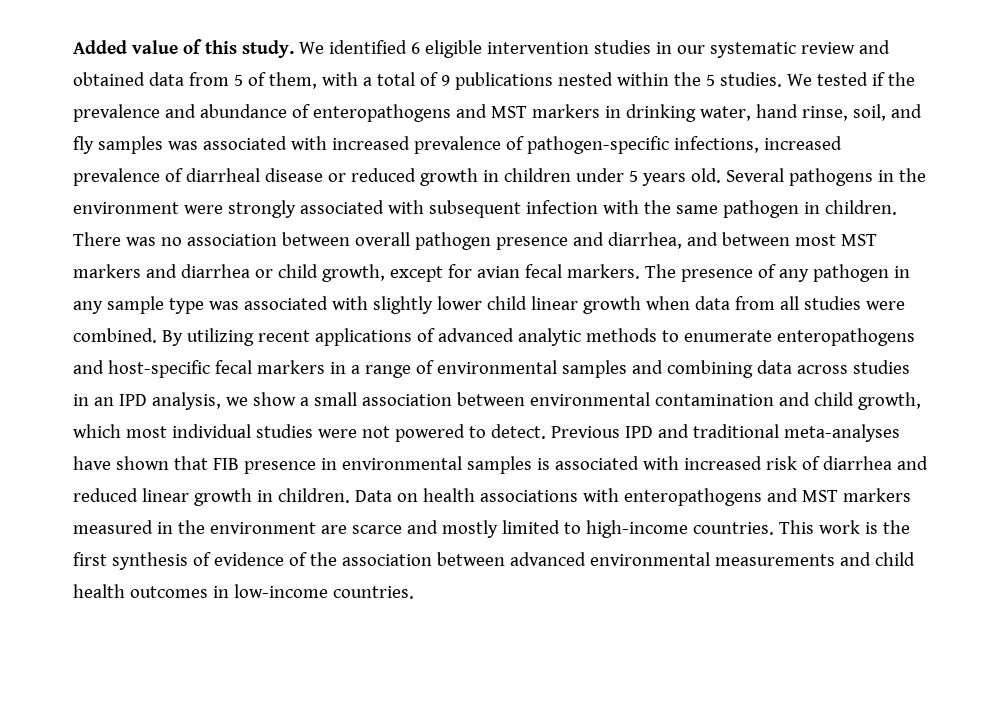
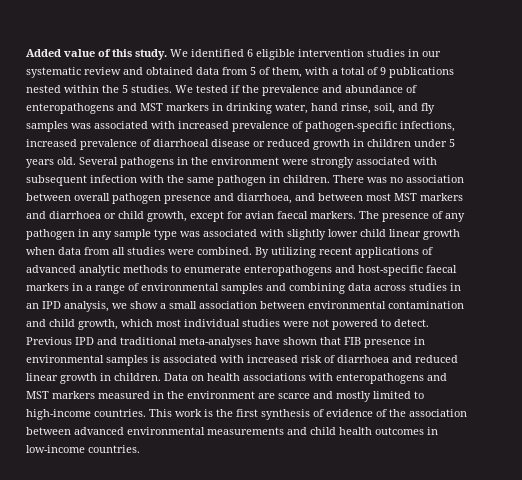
- We tested if the prevalence and abundance of enteropathogens and MST markers in drinking water, hand rinse, soil, and fly samples was associated with increased prevalence of pathogen-specific infections, increased prevalence of diarrheal disease or reduced growth in children under 5 years old.
+ We tested if the prevalence and abundance of enteropathogens and MST markers in drinking water, hand rinse, soil, and fly samples was associated with increased prevalence of pathogen-specific infections, increased prevalence of diarrhoeal disease or reduced growth in children under 5 years old.
- There was no association between overall pathogen presence and diarrhea, and between most MST markers and diarrhea or child growth, except for avian fecal markers.
+ There was no association between overall pathogen presence and diarrhoea, and between most MST markers and diarrhoea or child growth, except for avian faecal markers.
- By utilizing recent applications of advanced analytic methods to enumerate enteropathogens and host-specific fecal markers in a range of environmental samples and combining data across studies in an IPD analysis, we show a small association between environmental contamination and child growth, which most individual studies were not powered to detect.
+ By utilizing recent applications of advanced analytic methods to enumerate enteropathogens and host-specific faecal markers in a range of environmental samples and combining data across studies in an IPD analysis, we show a small association between environmental contamination and child growth, which most individual studies were not powered to detect.
- Previous IPD and traditional meta-analyses have shown that FIB presence in environmental samples is associated with increased risk of diarrhea and reduced linear growth in children.
+ Previous IPD and traditional meta-analyses have shown that FIB presence in environmental samples is associated with increased risk of diarrhoea and reduced linear growth in children.

